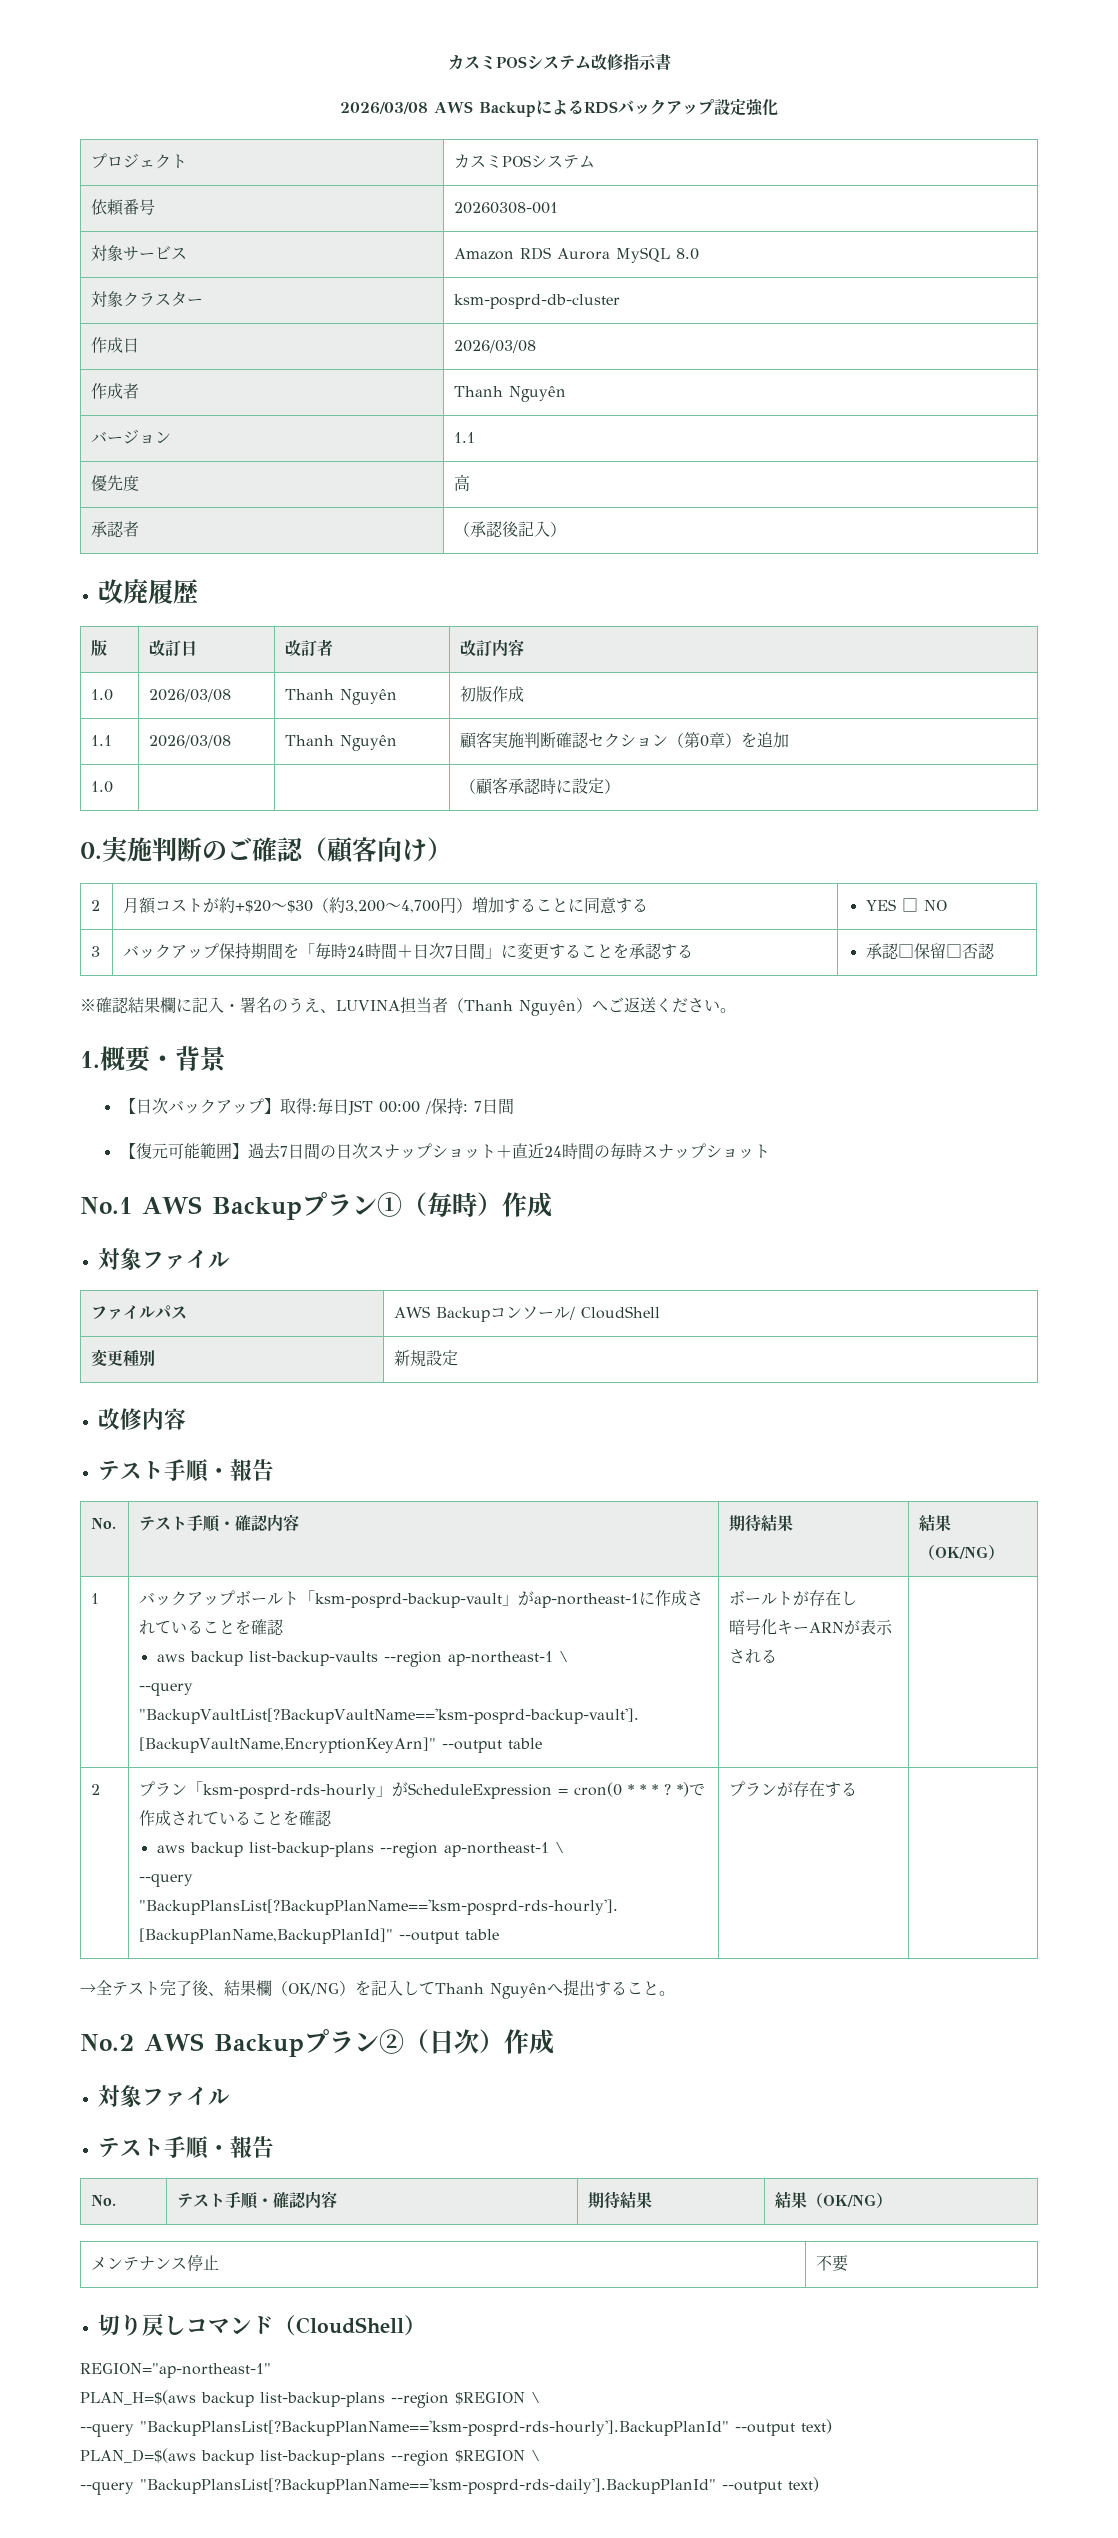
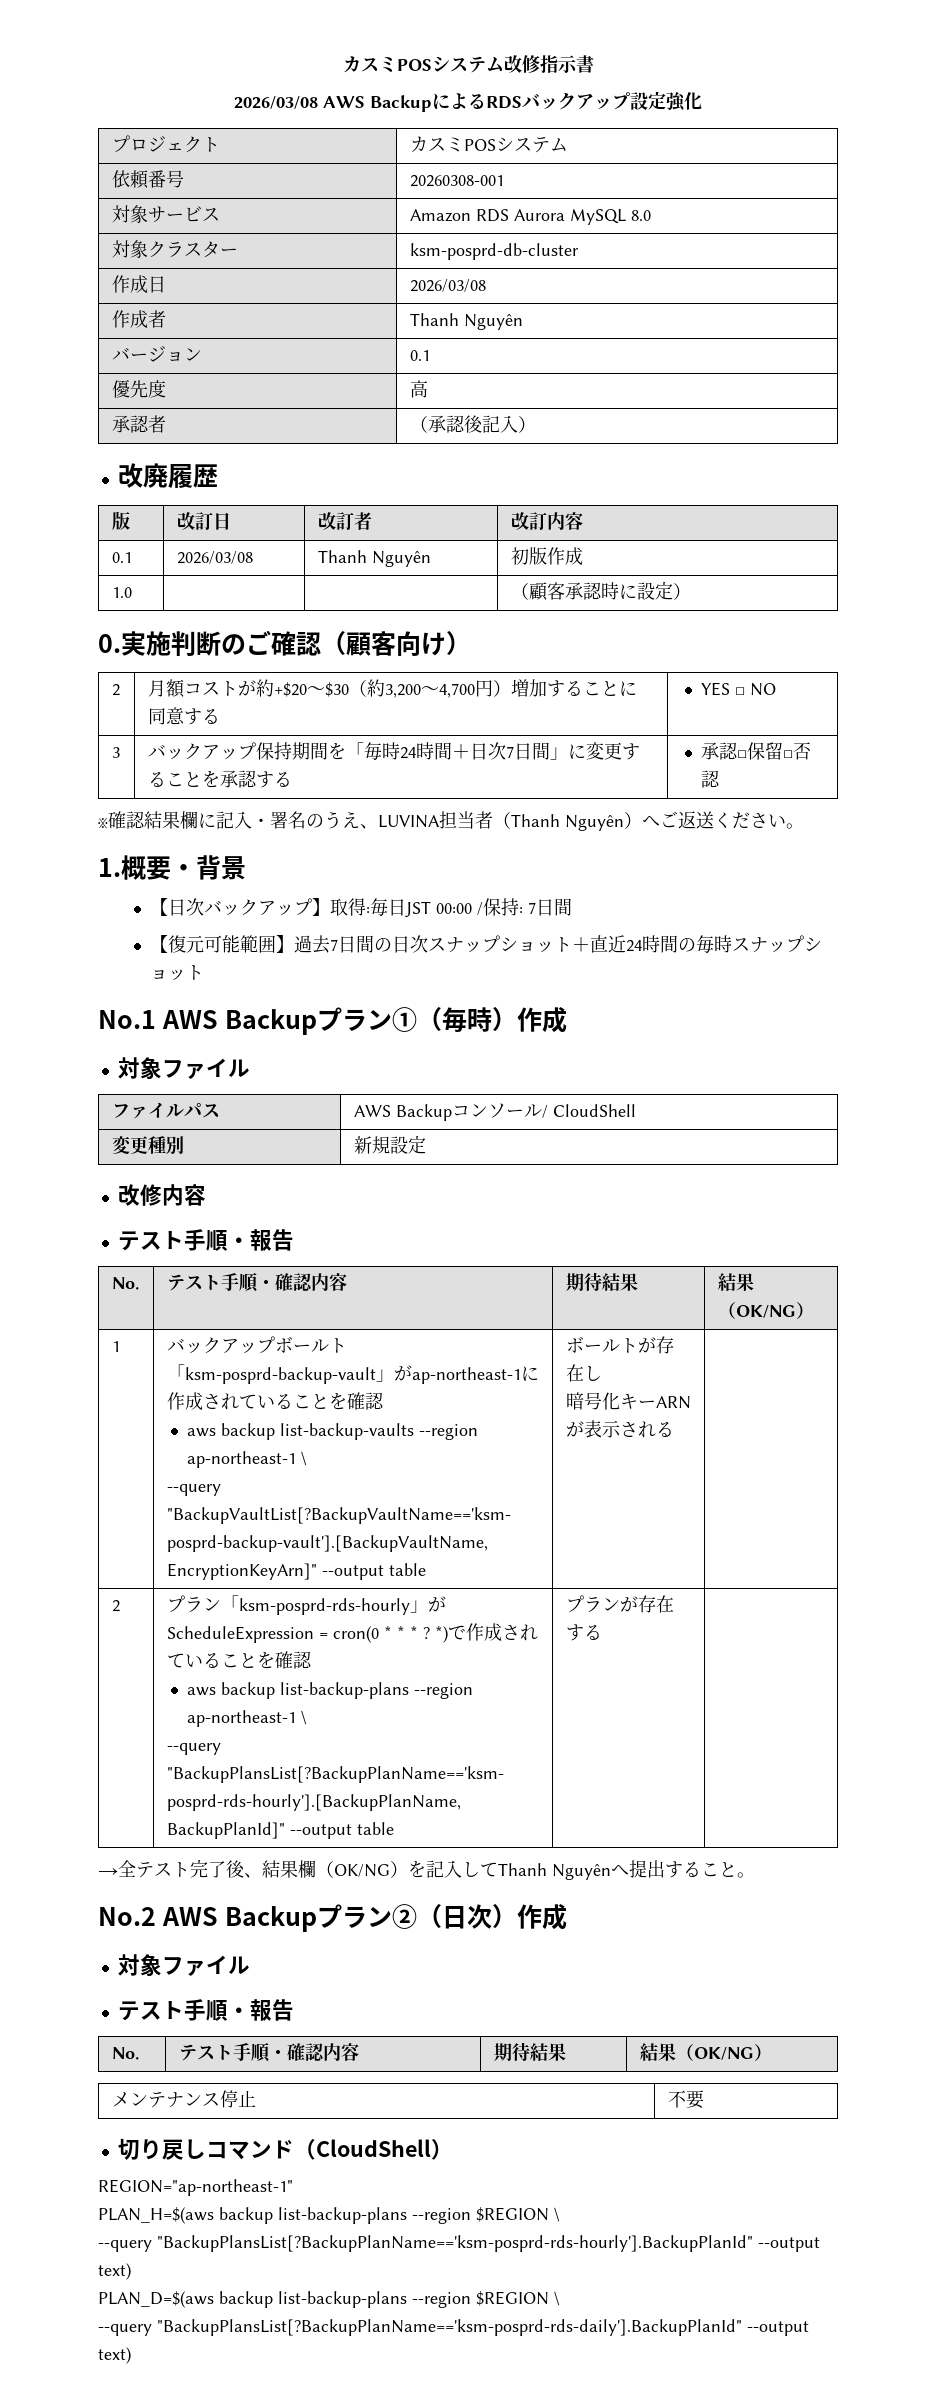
- バージョン | 1.1
+ バージョン | 0.1
- 1.0 | 2026/03/08 | Thanh Nguyên | 初版作成
+ 0.1 | 2026/03/08 | Thanh Nguyên | 初版作成
- 1.1 | 2026/03/08 | Thanh Nguyên | 顧客実施判断確認セクション（第0章）を追加

